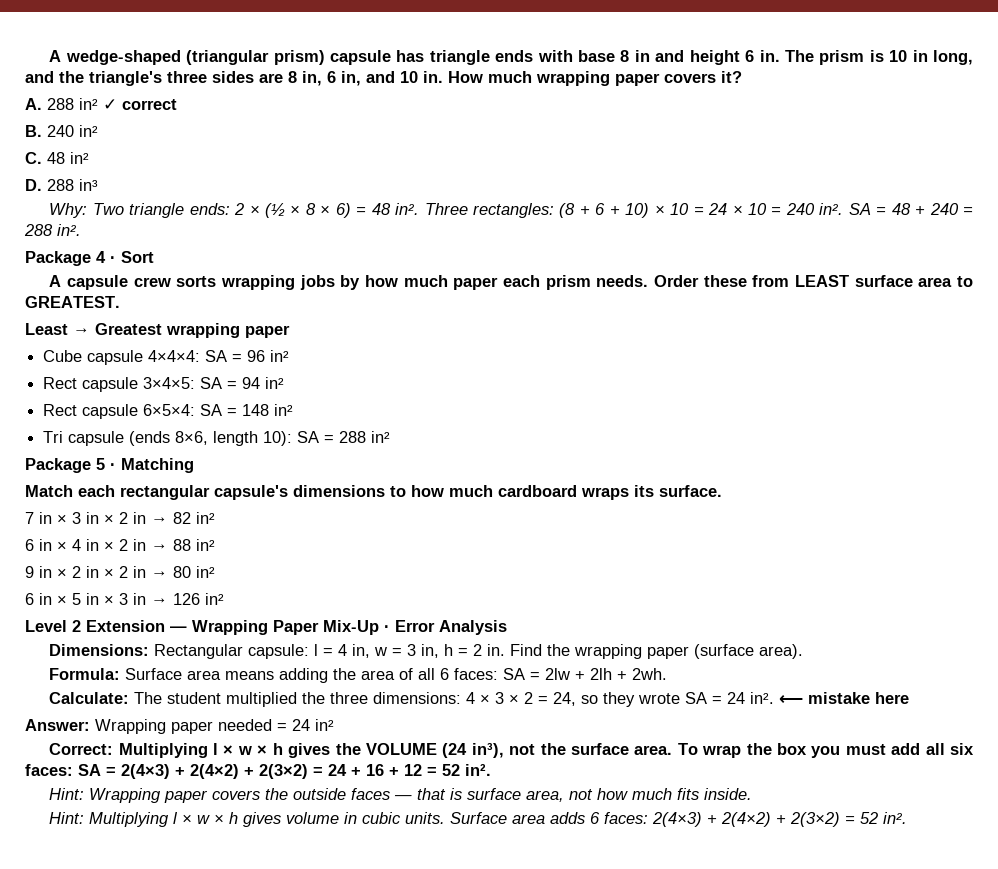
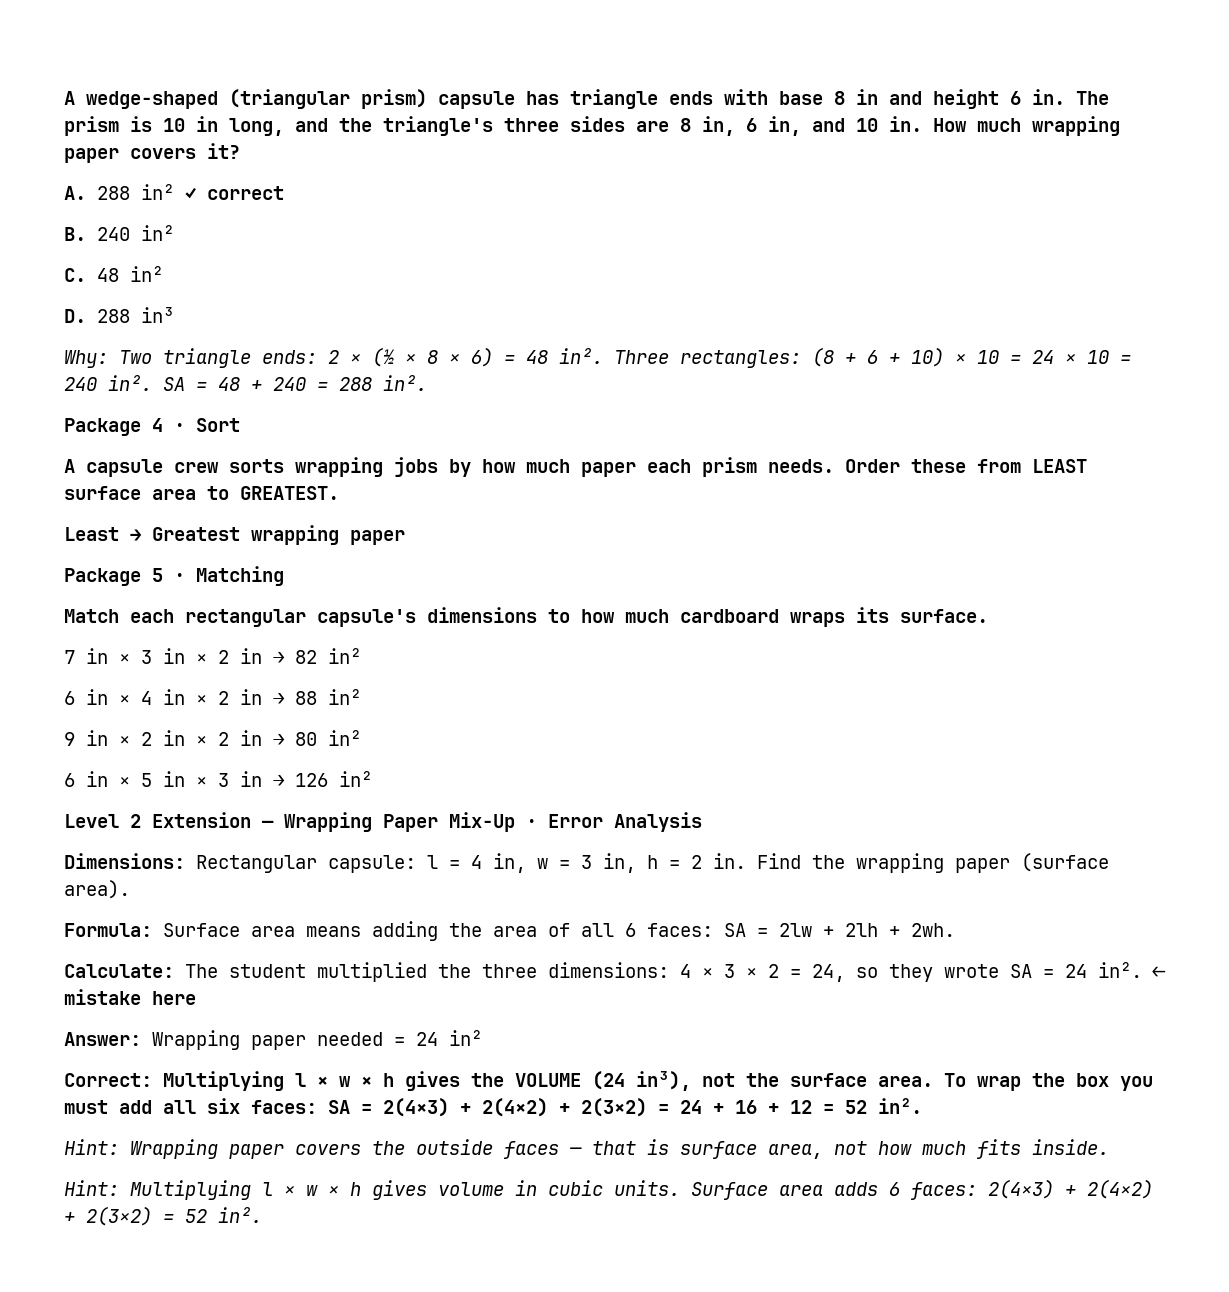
- Cube capsule 4×4×4: SA = 96 in²
- Rect capsule 3×4×5: SA = 94 in²
- Rect capsule 6×5×4: SA = 148 in²
- Tri capsule (ends 8×6, length 10): SA = 288 in²

